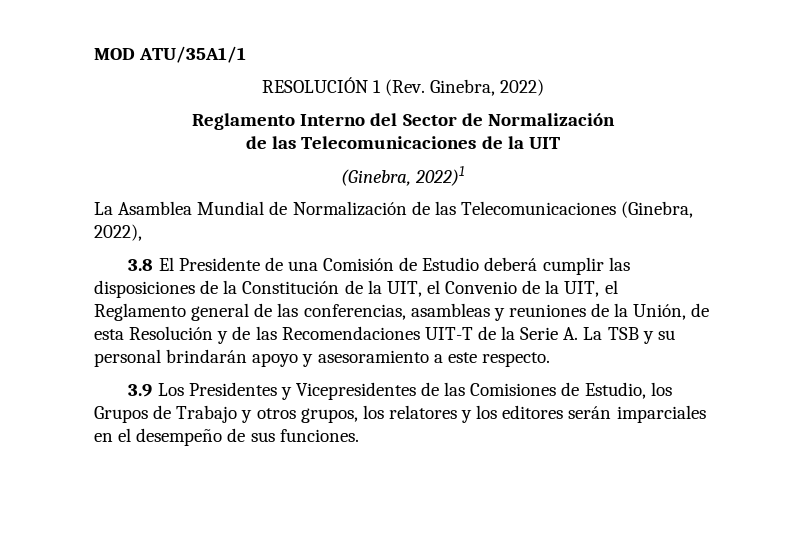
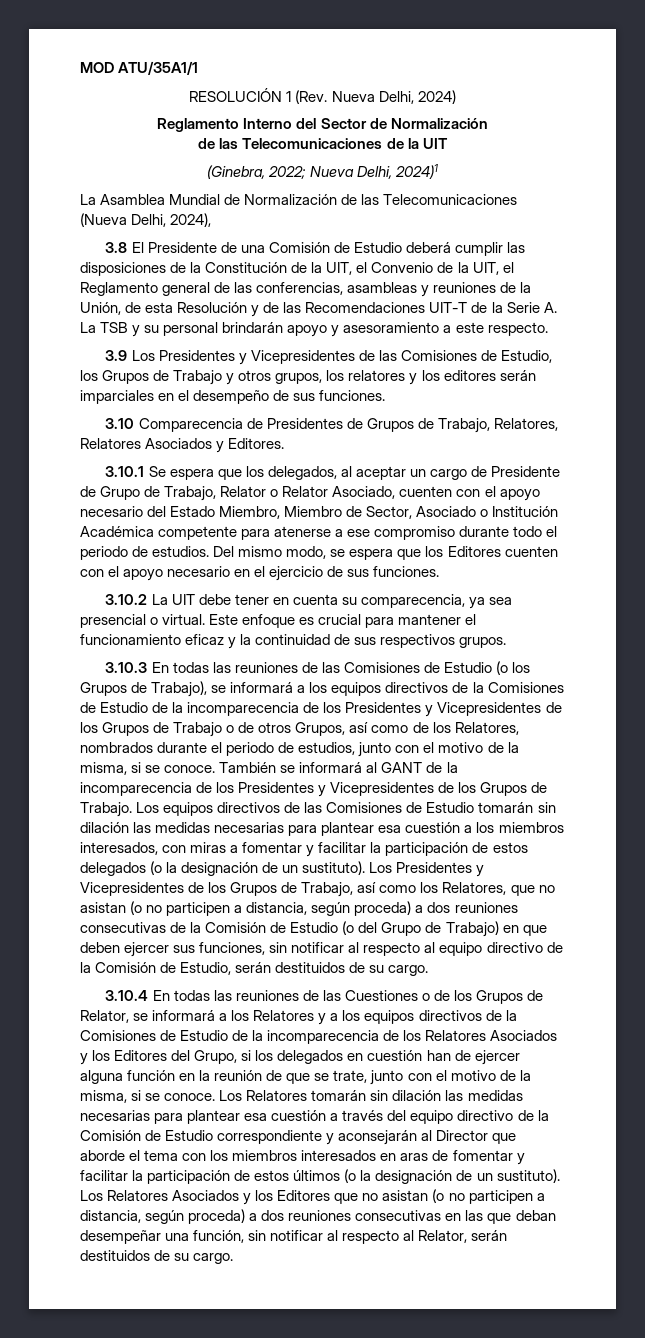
- RESOLUCIÓN 1 (Rev. Ginebra, 2022)
+ RESOLUCIÓN 1 (Rev. Nueva Delhi, 2024)
- (Ginebra, 2022)1
+ (Ginebra, 2022; Nueva Delhi, 2024)1
- La Asamblea Mundial de Normalización de las Telecomunicaciones (Ginebra, 2022),
+ La Asamblea Mundial de Normalización de las Telecomunicaciones (Nueva Delhi, 2024),
+ 3.10 Comparecencia de Presidentes de Grupos de Trabajo, Relatores, Relatores Asociados y Editores.
+ 3.10.1 Se espera que los delegados, al aceptar un cargo de Presidente de Grupo de Trabajo, Relator o Relator Asociado, cuenten con el apoyo necesario del Estado Miembro, Miembro de Sector, Asociado o Institución Académica competente para atenerse a ese compromiso durante todo el periodo de estudios. Del mismo modo, se espera que los Editores cuenten con el apoyo necesario en el ejercicio de sus funciones.
+ 3.10.2 La UIT debe tener en cuenta su comparecencia, ya sea presencial o virtual. Este enfoque es crucial para mantener el funcionamiento eficaz y la continuidad de sus respectivos grupos.
+ 3.10.3 En todas las reuniones de las Comisiones de Estudio (o los Grupos de Trabajo), se informará a los equipos directivos de la Comisiones de Estudio de la incomparecencia de los Presidentes y Vicepresidentes de los Grupos de Trabajo o de otros Grupos, así como de los Relatores, nombrados durante el periodo de estudios, junto con el motivo de la misma, si se conoce. También se informará al GANT de la incomparecencia de los Presidentes y Vicepresidentes de los Grupos de Trabajo. Los equipos directivos de las Comisiones de Estudio tomarán sin dilación las medidas necesarias para plantear esa cuestión a los miembros interesados, con miras a fomentar y facilitar la participación de estos delegados (o la designación de un sustituto). Los Presidentes y Vicepresidentes de los Grupos de Trabajo, así como los Relatores, que no asistan (o no participen a distancia, según proceda) a dos reuniones consecutivas de la Comisión de Estudio (o del Grupo de Trabajo) en que deben ejercer sus funciones, sin notificar al respecto al equipo directivo de la Comisión de Estudio, serán destituidos de su cargo.
+ 3.10.4 En todas las reuniones de las Cuestiones o de los Grupos de Relator, se informará a los Relatores y a los equipos directivos de la Comisiones de Estudio de la incomparecencia de los Relatores Asociados y los Editores del Grupo, si los delegados en cuestión han de ejercer alguna función en la reunión de que se trate, junto con el motivo de la misma, si se conoce. Los Relatores tomarán sin dilación las medidas necesarias para plantear esa cuestión a través del equipo directivo de la Comisión de Estudio correspondiente y aconsejarán al Director que aborde el tema con los miembros interesados en aras de fomentar y facilitar la participación de estos últimos (o la designación de un sustituto). Los Relatores Asociados y los Editores que no asistan (o no participen a distancia, según proceda) a dos reuniones consecutivas en las que deban desempeñar una función, sin notificar al respecto al Relator, serán destituidos de su cargo.

